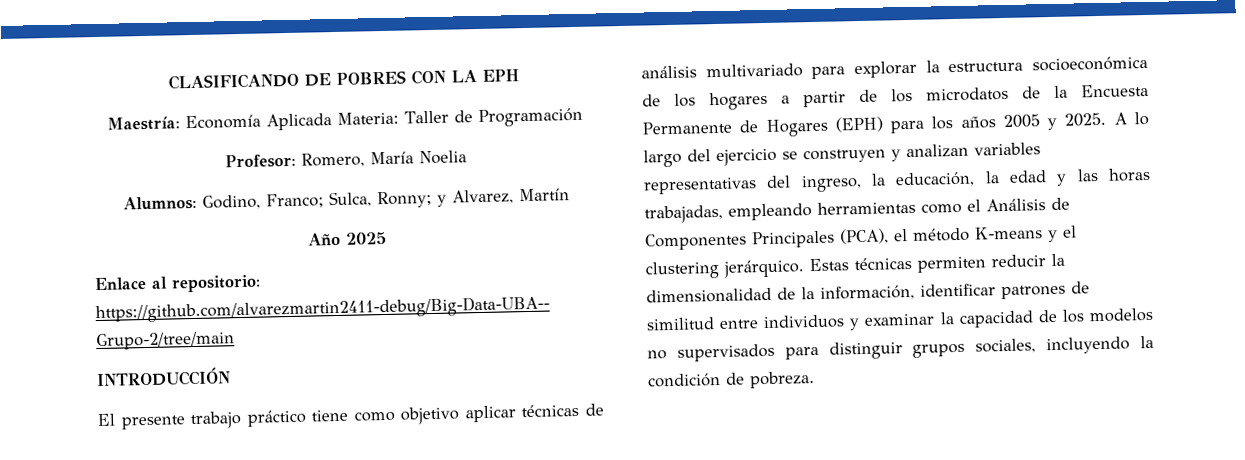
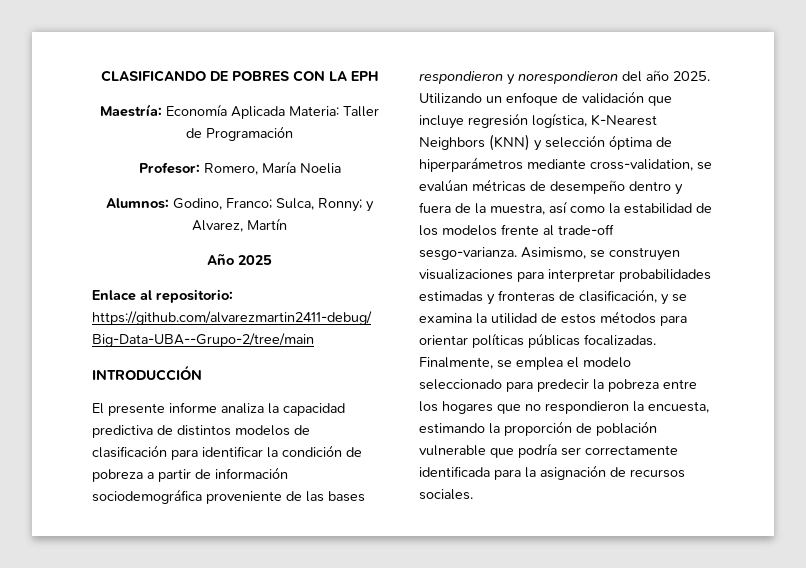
- El presente trabajo práctico tiene como objetivo aplicar técnicas de análisis multivariado para explorar la estructura socioeconómica de los hogares a partir de los microdatos de la Encuesta Permanente de Hogares (EPH) para los años 2005 y 2025. A lo largo del ejercicio se construyen y analizan variables representativas del ingreso, la educación, la edad y las horas trabajadas, empleando herramientas como el Análisis de Componentes Principales (PCA), el método K-means y el clustering jerárquico. Estas técnicas permiten reducir la dimensionalidad de la información, identificar patrones de similitud entre individuos y examinar la capacidad de los modelos no supervisados para distinguir grupos sociales, incluyendo la condición de pobreza.
+ El presente informe analiza la capacidad predictiva de distintos modelos de clasificación para identificar la condición de pobreza a partir de información sociodemográfica proveniente de las bases respondieron y norespondieron del año 2025. Utilizando un enfoque de validación que incluye regresión logística, K-Nearest Neighbors (KNN) y selección óptima de hiperparámetros mediante cross-validation, se evalúan métricas de desempeño dentro y fuera de la muestra, así como la estabilidad de los modelos frente al trade-off sesgo-varianza. Asimismo, se construyen visualizaciones para interpretar probabilidades estimadas y fronteras de clasificación, y se examina la utilidad de estos métodos para orientar políticas públicas focalizadas. Finalmente, se emplea el modelo seleccionado para predecir la pobreza entre los hogares que no respondieron la encuesta, estimando la proporción de población vulnerable que podría ser correctamente identificada para la asignación de recursos sociales.

